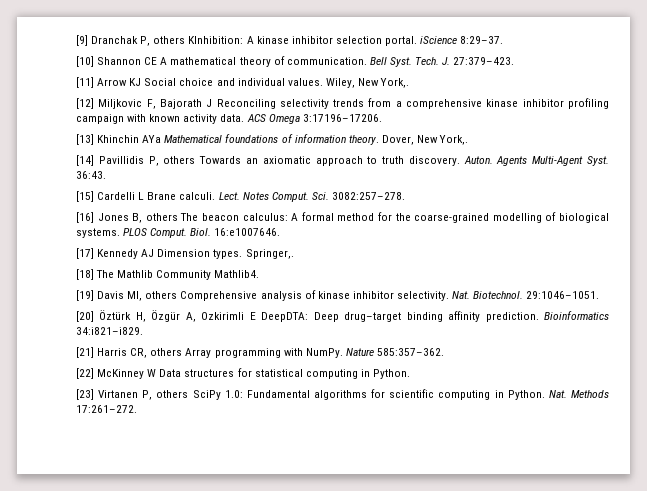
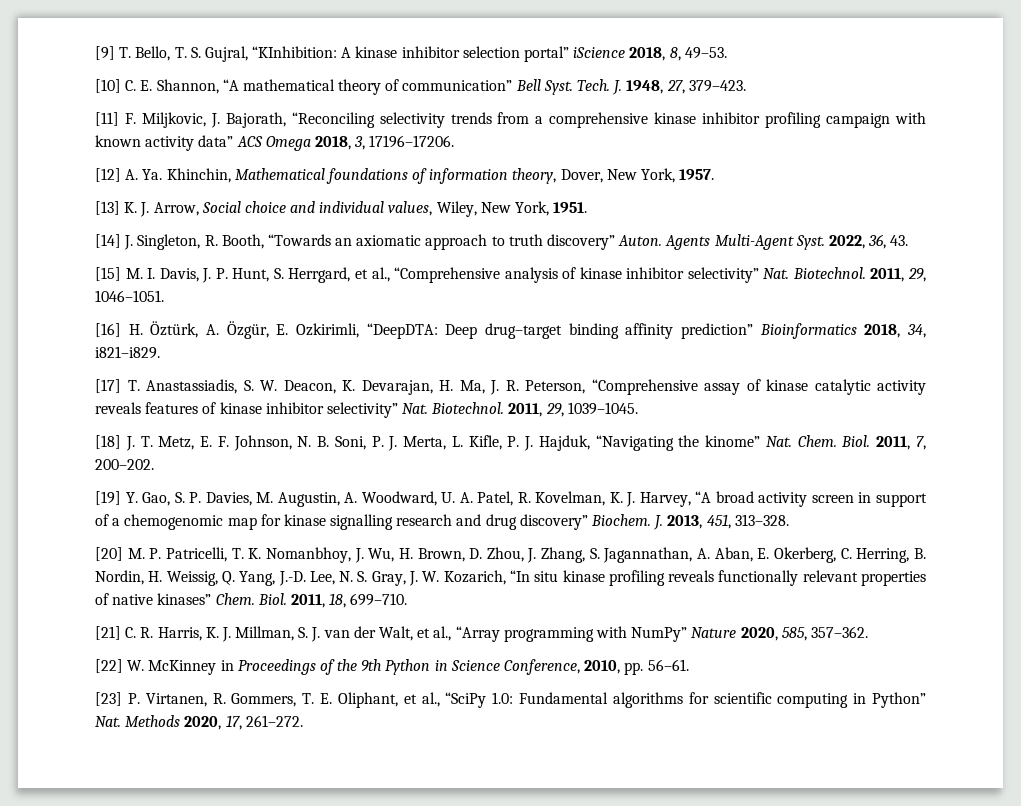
- [9] Dranchak P, others KInhibition: A kinase inhibitor selection portal. iScience 8:29–37.
- [10] Shannon CE A mathematical theory of communication. Bell Syst.
+ [9] T. Bello, T. S. Gujral, “KInhibition: A kinase inhibitor selection portal” iScience 2018, 8, 49–53.
+ [10] C. E. Shannon, “A mathematical theory of communication” Bell Syst.
- J. 27:379–423.
- [11] Arrow KJ Social choice and individual values. Wiley, New York,.
- [12] Miljkovic F, Bajorath J Reconciling selectivity trends from a comprehensive kinase inhibitor profiling campaign with known activity data. ACS Omega 3:17196–17206.
- [13] Khinchin AYa Mathematical foundations of information theory. Dover, New York,.
- [14] Pavillidis P, others Towards an axiomatic approach to truth discovery. Auton.
+ J. 1948, 27, 379–423.
+ [11] F. Miljkovic, J. Bajorath, “Reconciling selectivity trends from a comprehensive kinase inhibitor profiling campaign with known activity data” ACS Omega 2018, 3, 17196–17206.
+ [12] A. Ya. Khinchin, Mathematical foundations of information theory, Dover, New York, 1957.
+ [13] K. J. Arrow, Social choice and individual values, Wiley, New York, 1951.
+ [14] J. Singleton, R. Booth, “Towards an axiomatic approach to truth discovery” Auton.
- 36:43.
- [15] Cardelli L Brane calculi. Lect. Notes Comput. Sci. 3082:257–278.
- [16] Jones B, others The beacon calculus: A formal method for the coarse-grained modelling of biological systems. PLOS Comput. Biol. 16:e1007646.
- [17] Kennedy AJ Dimension types. Springer,.
- [18] The Mathlib Community Mathlib4.
- [19] Davis MI, others Comprehensive analysis of kinase inhibitor selectivity. Nat. Biotechnol. 29:1046–1051.
- [20] Öztürk H, Özgür A, Ozkirimli E DeepDTA: Deep drug–target binding affinity prediction. Bioinformatics 34:i821–i829.
- [21] Harris CR, others Array programming with NumPy. Nature 585:357–362.
- [22] McKinney W Data structures for statistical computing in Python.
- [23] Virtanen P, others SciPy 1.0: Fundamental algorithms for scientific computing in Python. Nat. Methods 17:261–272.
+ 2022, 36, 43.
+ [15] M. I. Davis, J. P. Hunt, S. Herrgard, et al., “Comprehensive analysis of kinase inhibitor selectivity” Nat. Biotechnol. 2011, 29, 1046–1051.
+ [16] H. Öztürk, A. Özgür, E. Ozkirimli, “DeepDTA: Deep drug–target binding affinity prediction” Bioinformatics 2018, 34, i821–i829.
+ [17] T. Anastassiadis, S. W. Deacon, K. Devarajan, H. Ma, J. R. Peterson, “Comprehensive assay of kinase catalytic activity reveals features of kinase inhibitor selectivity” Nat. Biotechnol. 2011, 29, 1039–1045.
+ [18] J. T. Metz, E. F. Johnson, N. B. Soni, P. J. Merta, L. Kifle, P. J. Hajduk, “Navigating the kinome” Nat. Chem. Biol. 2011, 7, 200–202.
+ [19] Y. Gao, S. P. Davies, M. Augustin, A. Woodward, U. A. Patel, R. Kovelman, K. J. Harvey, “A broad activity screen in support of a chemogenomic map for kinase signalling research and drug discovery” Biochem. J. 2013, 451, 313–328.
+ [20] M. P. Patricelli, T. K. Nomanbhoy, J. Wu, H. Brown, D. Zhou, J. Zhang, S. Jagannathan, A. Aban, E. Okerberg, C. Herring, B. Nordin, H. Weissig, Q. Yang, J.-D. Lee, N. S. Gray, J. W. Kozarich, “In situ kinase profiling reveals functionally relevant properties of native kinases” Chem. Biol. 2011, 18, 699–710.
+ [21] C. R. Harris, K. J. Millman, S. J. van der Walt, et al., “Array programming with NumPy” Nature 2020, 585, 357–362.
+ [22] W. McKinney in Proceedings of the 9th Python in Science Conference, 2010, pp. 56–61.
+ [23] P. Virtanen, R. Gommers, T. E. Oliphant, et al., “SciPy 1.0: Fundamental algorithms for scientific computing in Python” Nat. Methods 2020, 17, 261–272.

